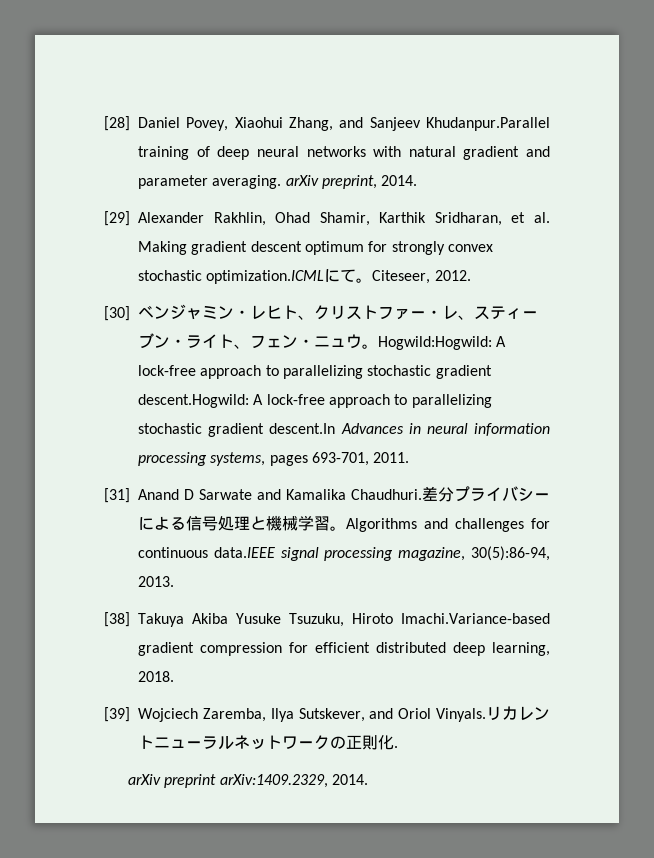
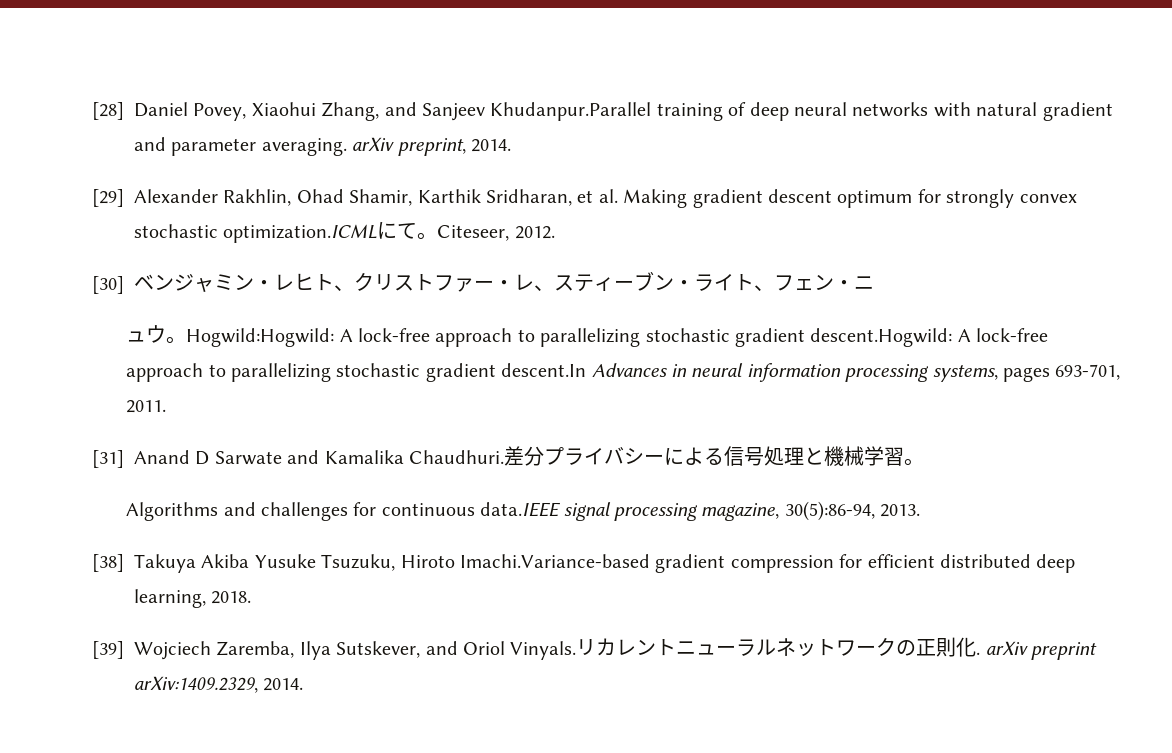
- [30]ベンジャミン・レヒト、クリストファー・レ、スティーブン・ライト、フェン・ニュウ。
+ [30]ベンジャミン・レヒト、クリストファー・レ、スティーブン・ライト、フェン・ニ
+ ュウ。
- 差分プライバシーによる信号処理と機械学習。Algorithms and challenges for continuous data.IEEE signal processing magazine, 30(5):86-94, 2013.
+ 差分プライバシーによる信号処理と機械学習。
+ Algorithms and challenges for continuous data.IEEE signal processing magazine, 30(5):86-94, 2013.
- リカレントニューラルネットワークの正則化.
- arXiv preprint arXiv:1409.2329, 2014.
+ リカレントニューラルネットワークの正則化. arXiv preprint arXiv:1409.2329, 2014.

